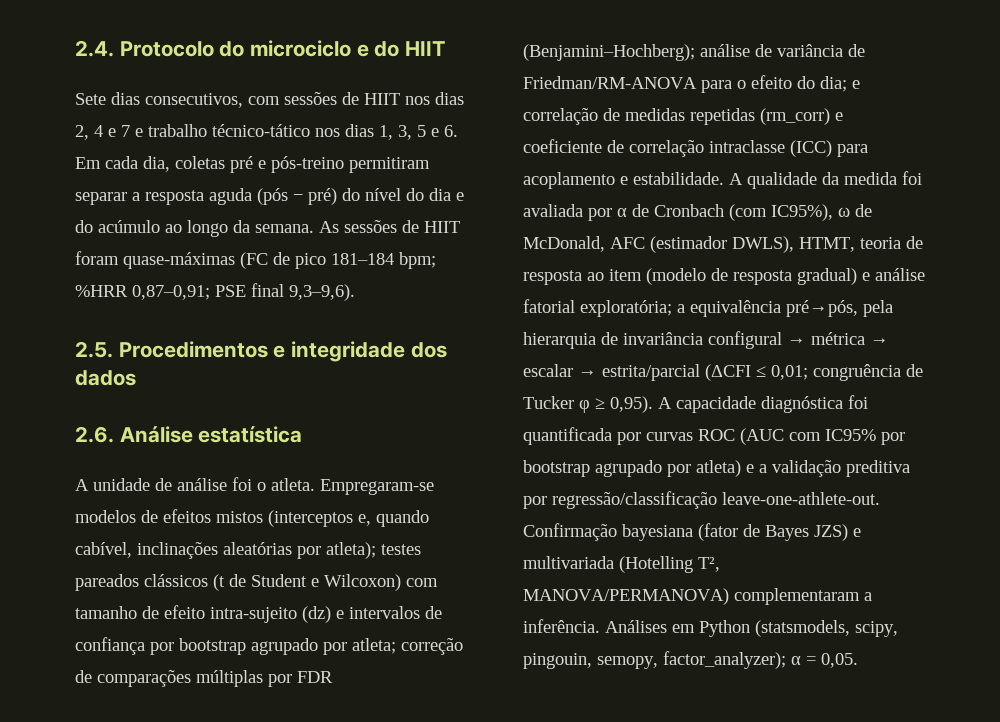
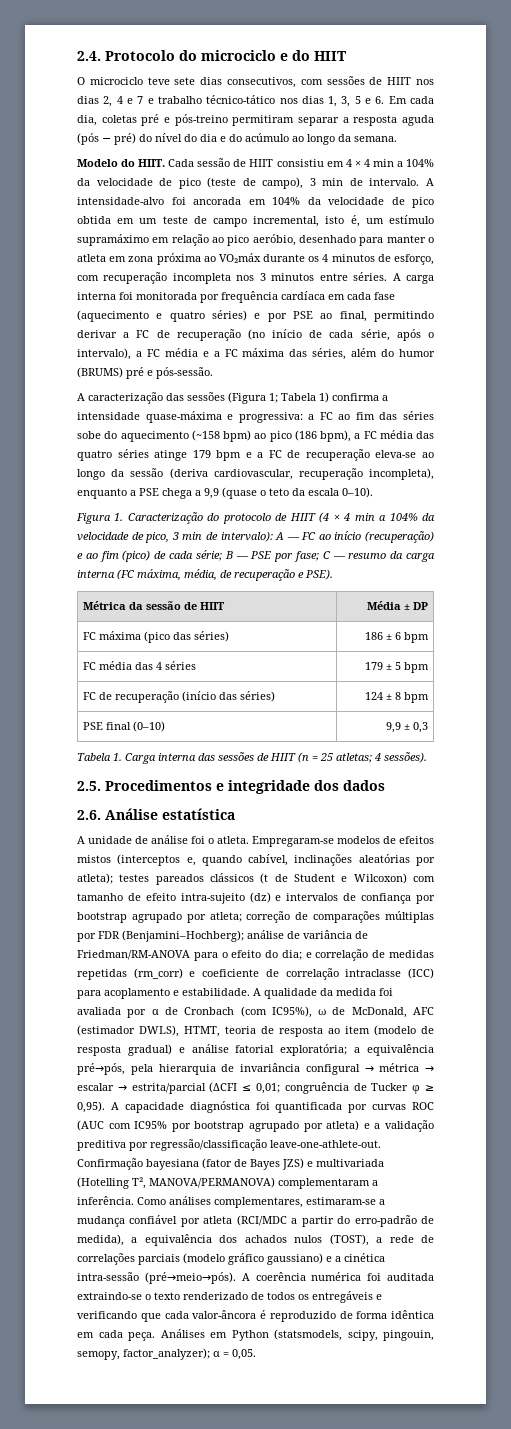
- Sete dias consecutivos, com sessões de HIIT nos dias 2, 4 e 7 e trabalho técnico-tático nos dias 1, 3, 5 e 6. Em cada dia, coletas pré e pós-treino permitiram separar a resposta aguda (pós − pré) do nível do dia e do acúmulo ao longo da semana. As sessões de HIIT foram quase-máximas (FC de pico 181–184 bpm; %HRR 0,87–0,91; PSE final 9,3–9,6).
+ O microciclo teve sete dias consecutivos, com sessões de HIIT nos dias 2, 4 e 7 e trabalho técnico-tático nos dias 1, 3, 5 e 6. Em cada dia, coletas pré e pós-treino permitiram separar a resposta aguda (pós − pré) do nível do dia e do acúmulo ao longo da semana.
+ Modelo do HIIT. Cada sessão de HIIT consistiu em 4 × 4 min a 104% da velocidade de pico (teste de campo), 3 min de intervalo. A intensidade-alvo foi ancorada em 104% da velocidade de pico obtida em um teste de campo incremental, isto é, um estímulo supramáximo em relação ao pico aeróbio, desenhado para manter o atleta em zona próxima ao VO₂máx durante os 4 minutos de esforço, com recuperação incompleta nos 3 minutos entre séries. A carga interna foi monitorada por frequência cardíaca em cada fase (aquecimento e quatro séries) e por PSE ao final, permitindo derivar a FC de recuperação (no início de cada série, após o intervalo), a FC média e a FC máxima das séries, além do humor (BRUMS) pré e pós-sessão.
+ A caracterização das sessões (Figura 1; Tabela 1) confirma a intensidade quase-máxima e progressiva: a FC ao fim das séries sobe do aquecimento (~158 bpm) ao pico (186 bpm), a FC média das quatro séries atinge 179 bpm e a FC de recuperação eleva-se ao longo da sessão (deriva cardiovascular, recuperação incompleta), enquanto a PSE chega a 9,9 (quase o teto da escala 0–10).
+ Figura 1. Caracterização do protocolo de HIIT (4 × 4 min a 104% da velocidade de pico, 3 min de intervalo): A — FC ao início (recuperação) e ao fim (pico) de cada série; B — PSE por fase; C — resumo da carga interna (FC máxima, média, de recuperação e PSE).
+ Métrica da sessão de HIIT | Média ± DP
+ FC máxima (pico das séries) | 186 ± 6 bpm
+ FC média das 4 séries | 179 ± 5 bpm
+ FC de recuperação (início das séries) | 124 ± 8 bpm
+ PSE final (0–10) | 9,9 ± 0,3
+ Tabela 1. Carga interna das sessões de HIIT (n = 25 atletas; 4 sessões).
+ Como análises complementares, estimaram-se a mudança confiável por atleta (RCI/MDC a partir do erro-padrão de medida), a equivalência dos achados nulos (TOST), a rede de correlações parciais (modelo gráfico gaussiano) e a cinética intra-sessão (pré→meio→pós). A coerência numérica foi auditada extraindo-se o texto renderizado de todos os entregáveis e verificando que cada valor-âncora é reproduzido de forma idêntica em cada peça.

